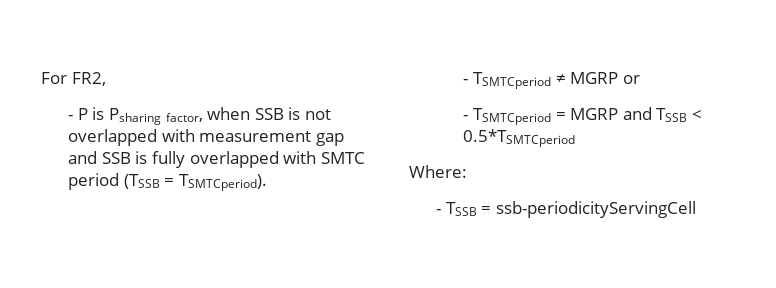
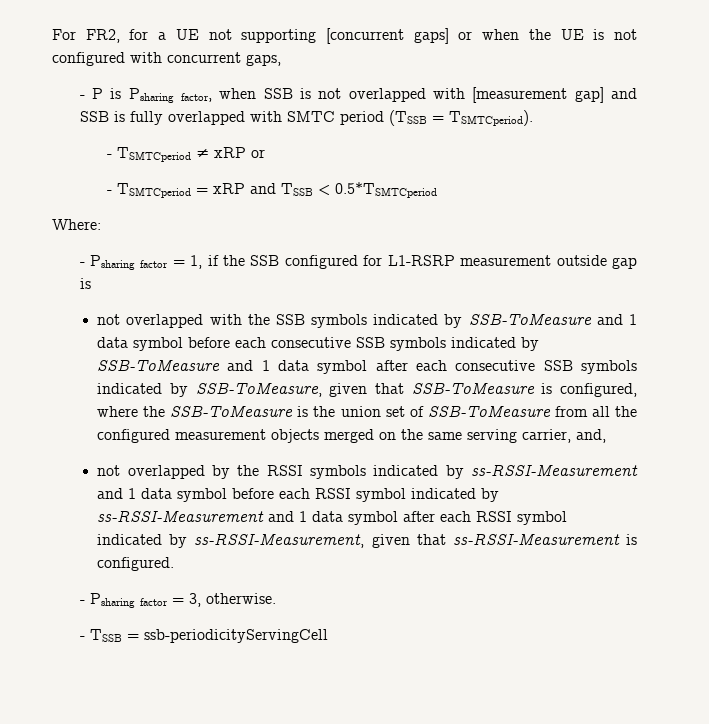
- For FR2,
+ For FR2, for a UE not supporting [concurrent gaps] or when the UE is not configured with concurrent gaps,
- - P is Psharing factor, when SSB is not overlapped with measurement gap and SSB is fully overlapped with SMTC period (TSSB = TSMTCperiod).
+ - P is Psharing factor, when SSB is not overlapped with [measurement gap] and SSB is fully overlapped with SMTC period (TSSB = TSMTCperiod).
- - TSMTCperiod ≠ MGRP or
+ - TSMTCperiod ≠ xRP or
- - TSMTCperiod = MGRP and TSSB < 0.5*TSMTCperiod
+ - TSMTCperiod = xRP and TSSB < 0.5*TSMTCperiod
+ - Psharing factor = 1, if the SSB configured for L1-RSRP measurement outside gap is
+ not overlapped with the SSB symbols indicated by SSB-ToMeasure and 1 data symbol before each consecutive SSB symbols indicated by SSB-ToMeasure and 1 data symbol after each consecutive SSB symbols indicated by SSB-ToMeasure, given that SSB-ToMeasure is configured, where the SSB-ToMeasure is the union set of SSB-ToMeasure from all the configured measurement objects merged on the same serving carrier, and,
+ not overlapped by the RSSI symbols indicated by ss-RSSI-Measurement and 1 data symbol before each RSSI symbol indicated by ss-RSSI-Measurement and 1 data symbol after each RSSI symbol indicated by ss-RSSI-Measurement, given that ss-RSSI-Measurement is configured.
+ - Psharing factor = 3, otherwise.

